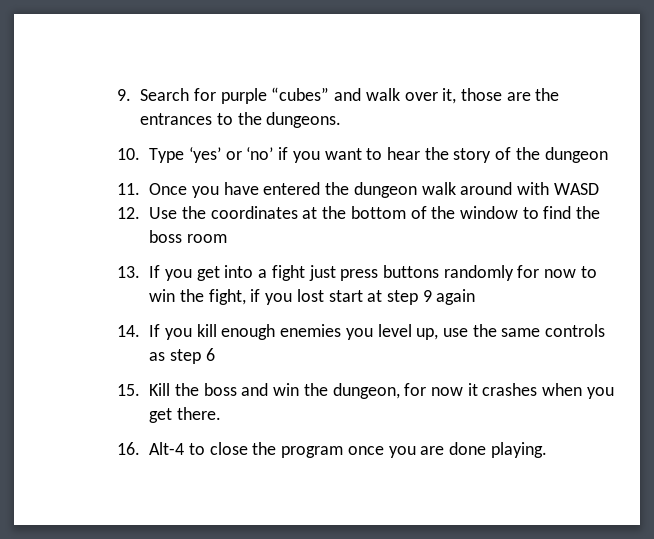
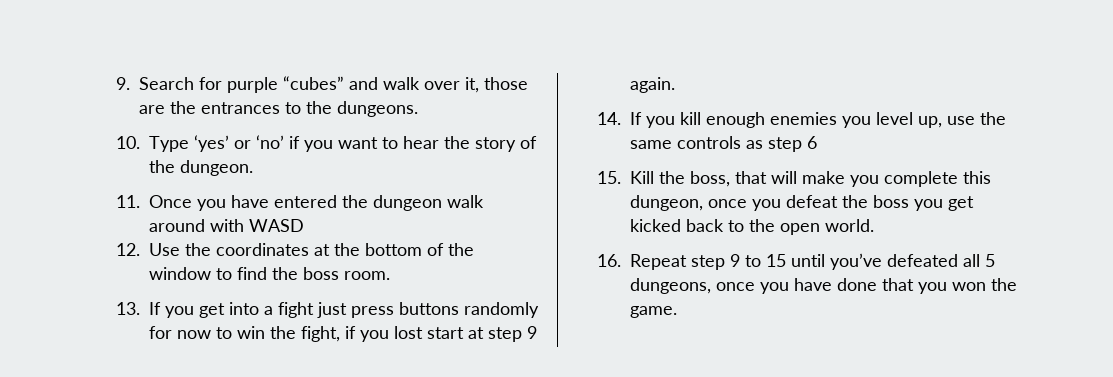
- 10. Type ‘yes’ or ‘no’ if you want to hear the story of the dungeon
+ 10. Type ‘yes’ or ‘no’ if you want to hear the story of the dungeon.
- 12. Use the coordinates at the bottom of the window to find the boss room
+ 12. Use the coordinates at the bottom of the window to find the boss room.
- 13. If you get into a fight just press buttons randomly for now to win the fight, if you lost start at step 9 again
+ 13. If you get into a fight just press buttons randomly for now to win the fight, if you lost start at step 9 again.
- 15. Kill the boss and win the dungeon, for now it crashes when you get there.
- 16. Alt-4 to close the program once you are done playing.
+ 15. Kill the boss, that will make you complete this dungeon, once you defeat the boss you get kicked back to the open world.
+ 16. Repeat step 9 to 15 until you’ve defeated all 5 dungeons, once you have done that you won the game.

